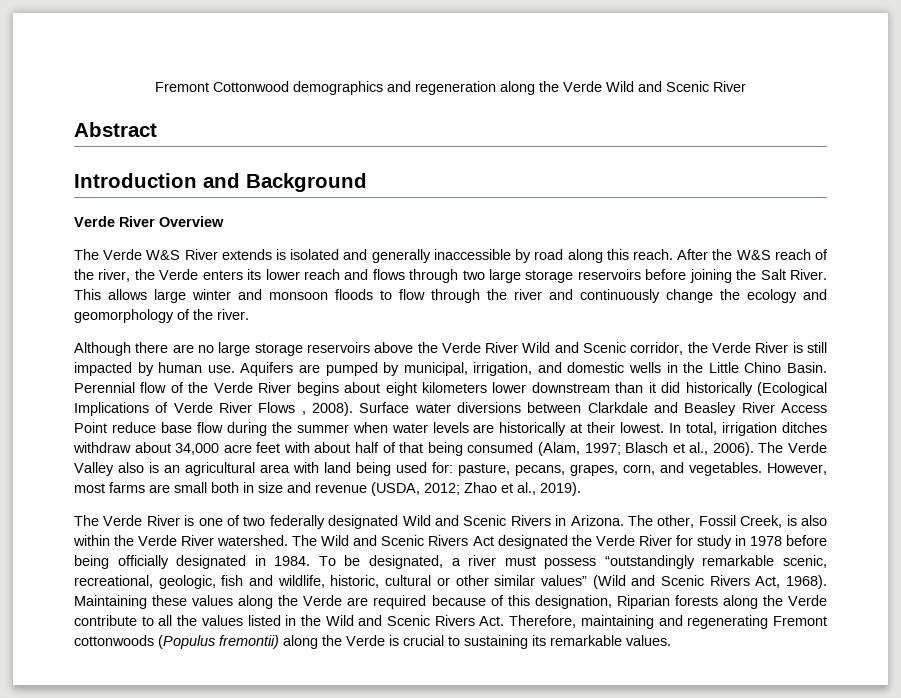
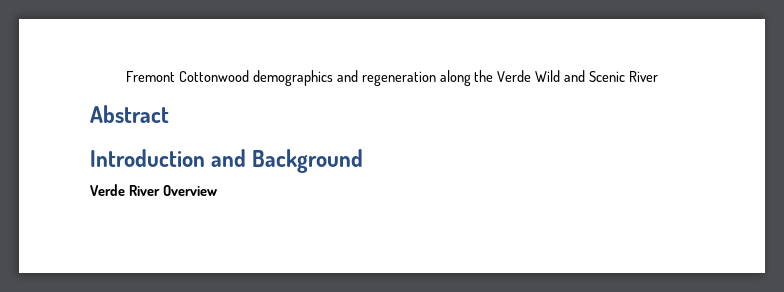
- The Verde W&S River extends is isolated and generally inaccessible by road along this reach. After the W&S reach of the river, the Verde enters its lower reach and flows through two large storage reservoirs before joining the Salt River. This allows large winter and monsoon floods to flow through the river and continuously change the ecology and geomorphology of the river.
- Although there are no large storage reservoirs above the Verde River Wild and Scenic corridor, the Verde River is still impacted by human use. Aquifers are pumped by municipal, irrigation, and domestic wells in the Little Chino Basin. Perennial flow of the Verde River begins about eight kilometers lower downstream than it did historically (Ecological Implications of Verde River Flows , 2008). Surface water diversions between Clarkdale and Beasley River Access Point reduce base flow during the summer when water levels are historically at their lowest. In total, irrigation ditches withdraw about 34,000 acre feet with about half of that being consumed (Alam, 1997; Blasch et al., 2006). The Verde Valley also is an agricultural area with land being used for: pasture, pecans, grapes, corn, and vegetables. However, most farms are small both in size and revenue (USDA, 2012; Zhao et al., 2019).
- The Verde River is one of two federally designated Wild and Scenic Rivers in Arizona. The other, Fossil Creek, is also within the Verde River watershed. The Wild and Scenic Rivers Act designated the Verde River for study in 1978 before being officially designated in 1984. To be designated, a river must possess “outstandingly remarkable scenic, recreational, geologic, fish and wildlife, historic, cultural or other similar values” (Wild and Scenic Rivers Act, 1968). Maintaining these values along the Verde are required because of this designation, Riparian forests along the Verde contribute to all the values listed in the Wild and Scenic Rivers Act. Therefore, maintaining and regenerating Fremont cottonwoods (Populus fremontii) along the Verde is crucial to sustaining its remarkable values.

